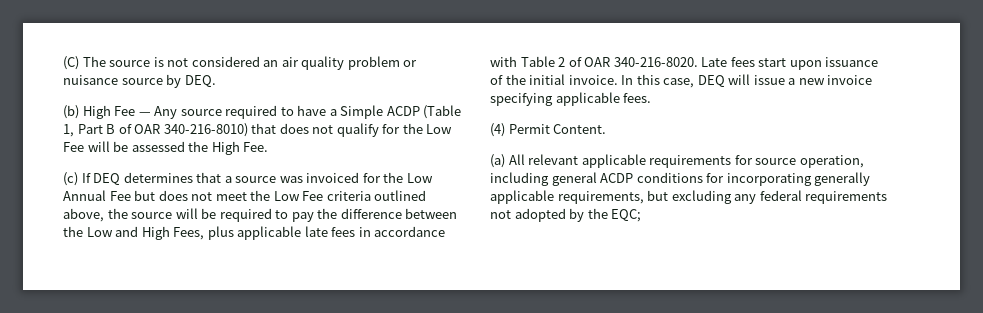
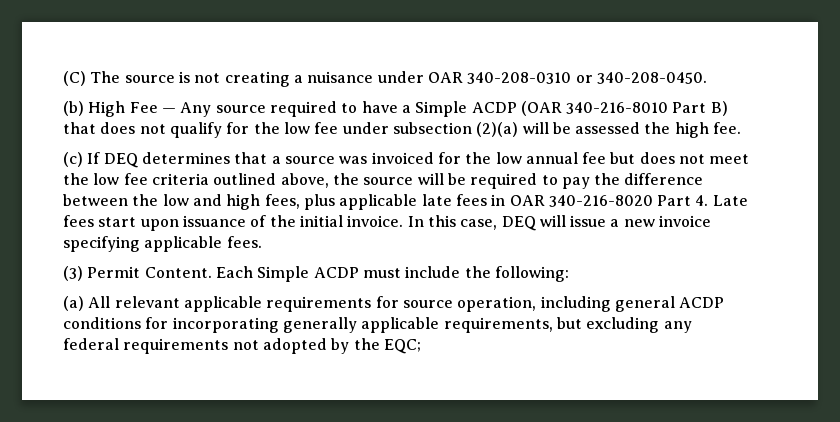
- (C) The source is not considered an air quality problem or nuisance source by DEQ.
+ (C) The source is not creating a nuisance under OAR 340-208-0310 or 340-208-0450.
- (b) High Fee — Any source required to have a Simple ACDP (Table 1, Part B of OAR 340-216-8010) that does not qualify for the Low Fee will be assessed the High Fee.
+ (b) High Fee — Any source required to have a Simple ACDP (OAR 340-216-8010 Part B) that does not qualify for the low fee under subsection (2)(a) will be assessed the high fee.
- (c) If DEQ determines that a source was invoiced for the Low Annual Fee but does not meet the Low Fee criteria outlined above, the source will be required to pay the difference between the Low and High Fees, plus applicable late fees in accordance with Table 2 of OAR 340-216-8020. Late fees start upon issuance of the initial invoice.
+ (c) If DEQ determines that a source was invoiced for the low annual fee but does not meet the low fee criteria outlined above, the source will be required to pay the difference between the low and high fees, plus applicable late fees in OAR 340-216-8020 Part 4. Late fees start upon issuance of the initial invoice.
- (4) Permit Content.
+ (3) Permit Content. Each Simple ACDP must include the following:

